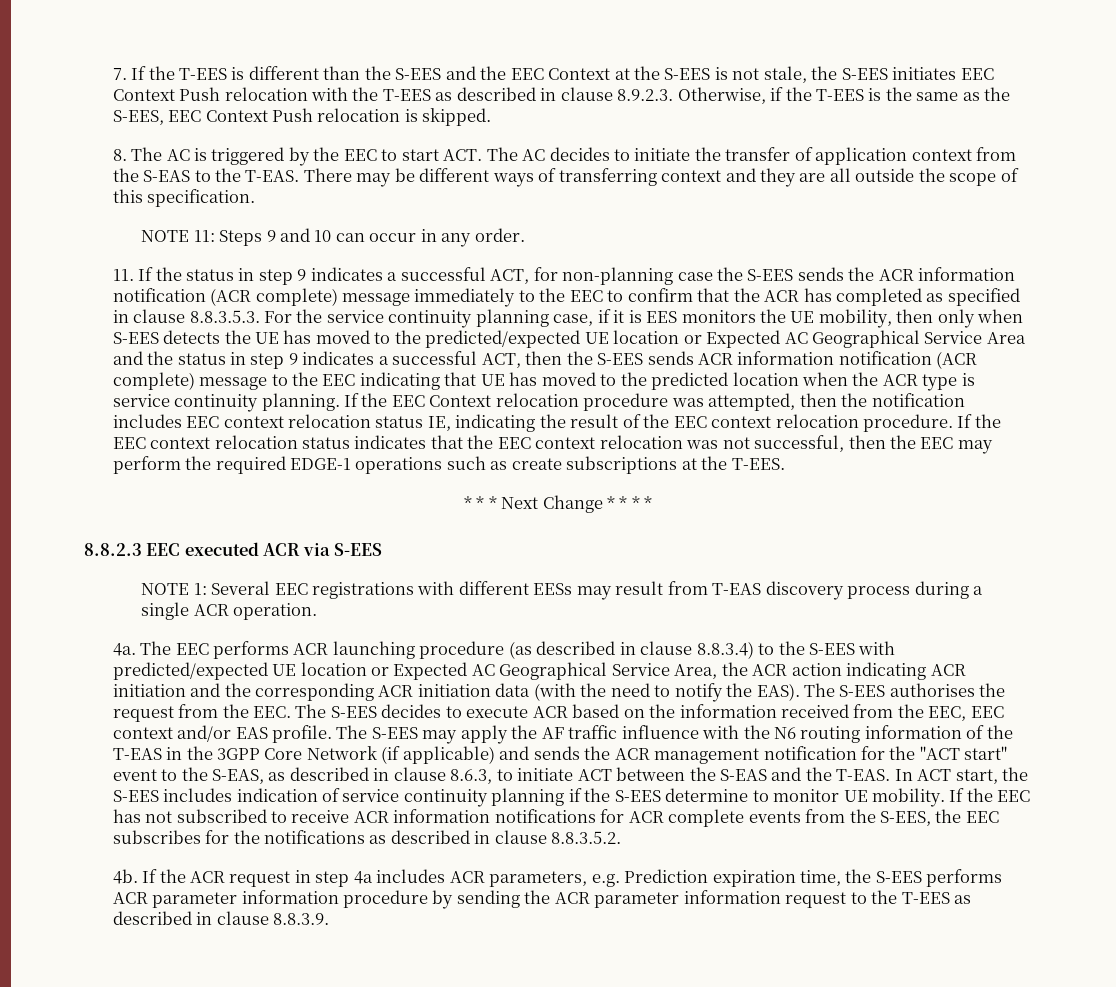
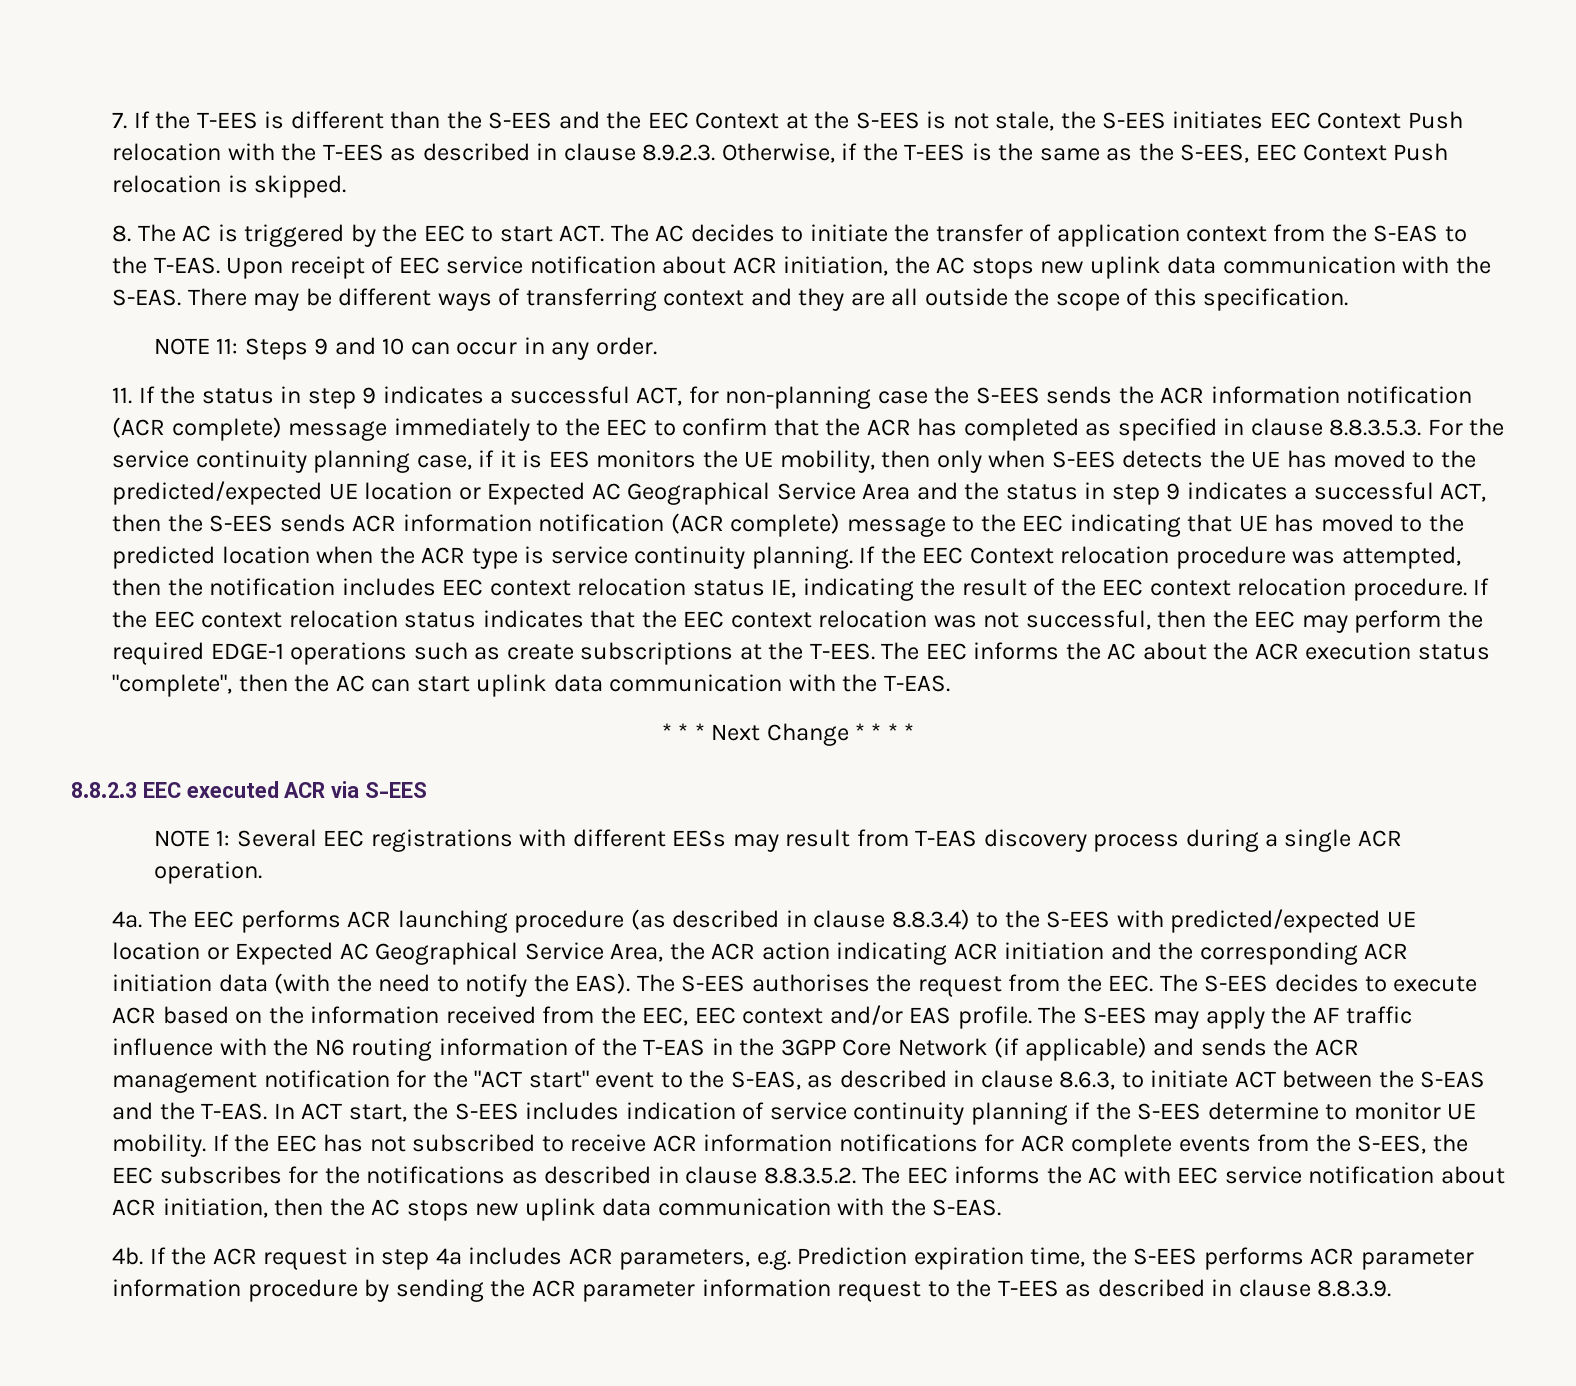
+ Upon receipt of EEC service notification about ACR initiation, the AC stops new uplink data communication with the S-EAS.
+ The EEC informs the AC about the ACR execution status "complete", then the AC can start uplink data communication with the T-EAS.
- If the EEC has not subscribed to receive ACR information notifications for ACR complete events from the S-EES, the EEC subscribes for the notifications as described in clause 8.8.3.5.2.
+ If the EEC has not subscribed to receive ACR information notifications for ACR complete events from the S-EES, the EEC subscribes for the notifications as described in clause 8.8.3.5.2. The EEC informs the AC with EEC service notification about ACR initiation, then the AC stops new uplink data communication with the S-EAS.

